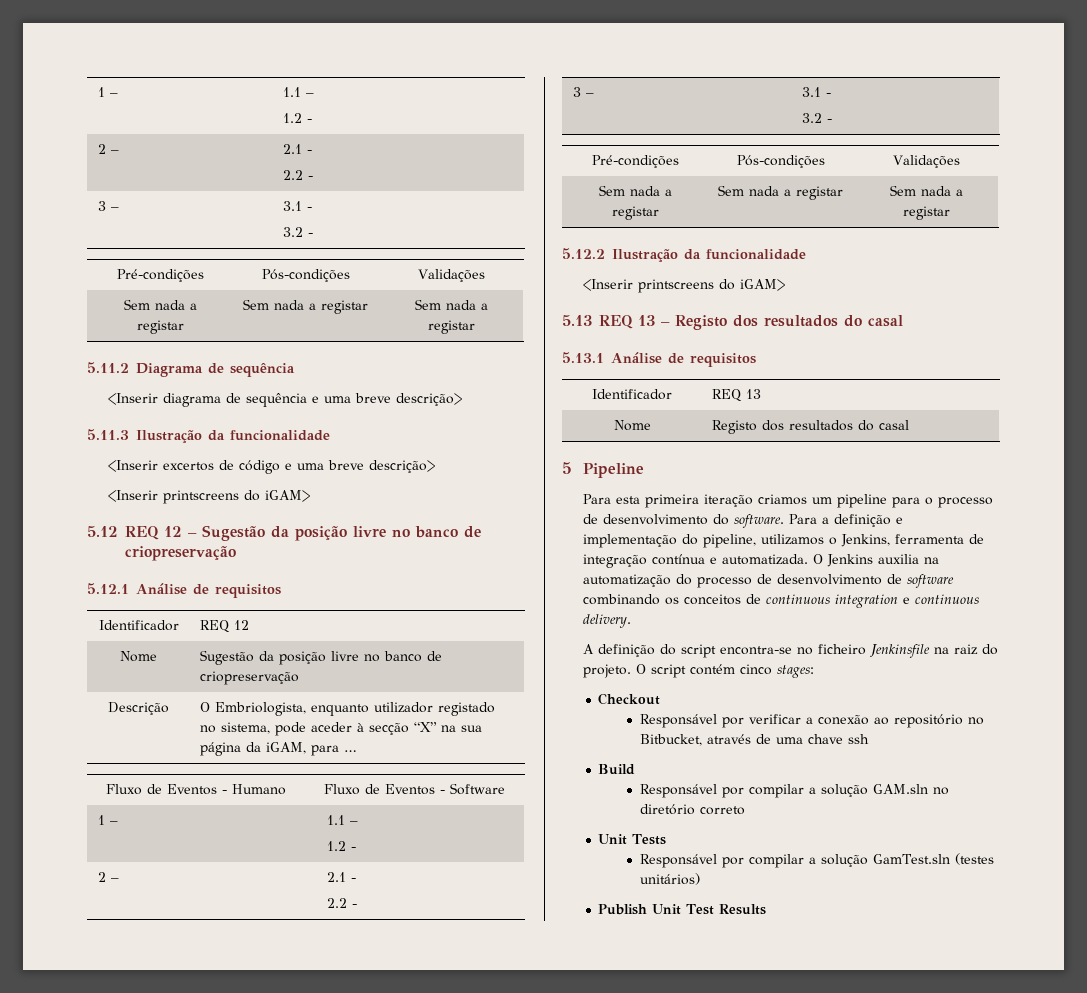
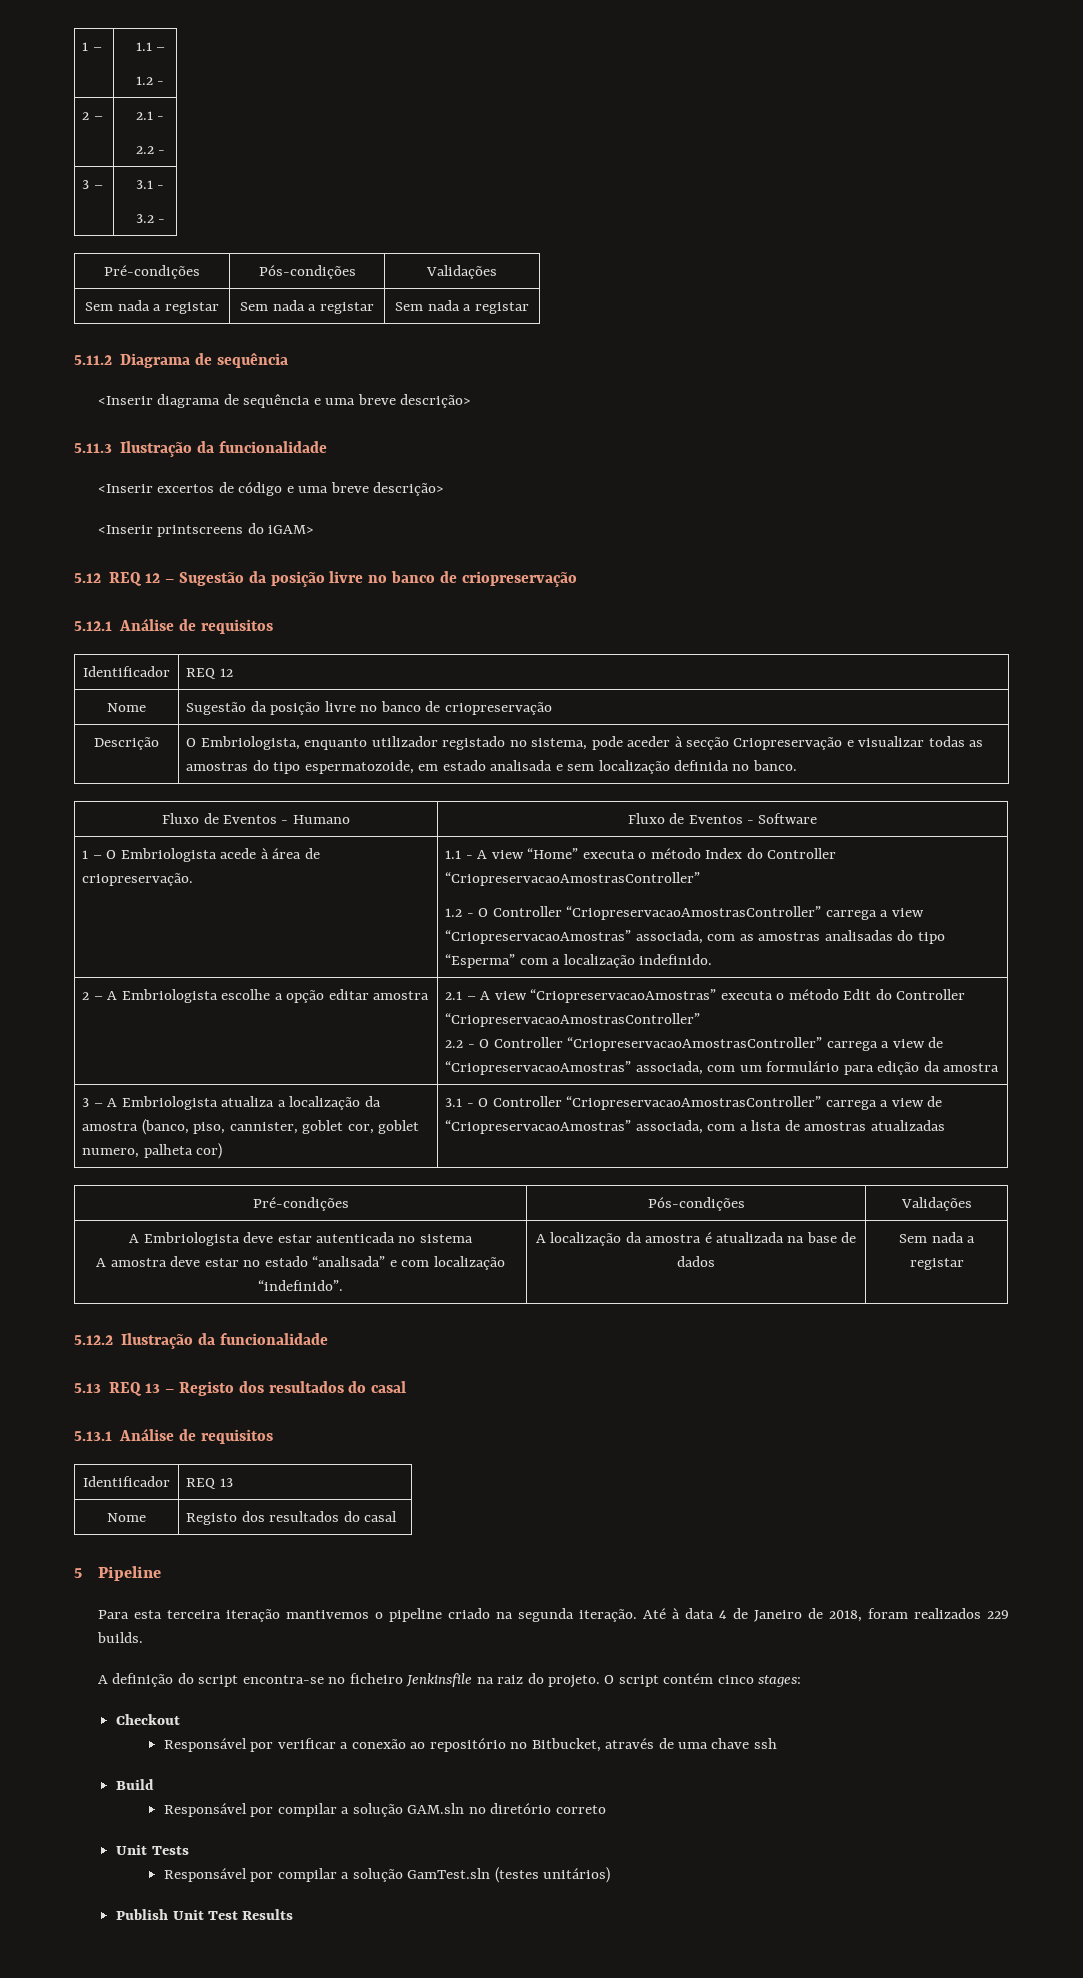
- Descrição | O Embriologista, enquanto utilizador registado no sistema, pode aceder à secção “X” na sua página da iGAM, para …
+ Descrição | O Embriologista, enquanto utilizador registado no sistema, pode aceder à secção Criopreservação e visualizar todas as amostras do tipo espermatozoide, em estado analisada e sem localização definida no banco.
  Fluxo de Eventos - Humano | Fluxo de Eventos - Software
- 1 – | 1.1 –
- 1.2 -
- 2 – | 2.1 -
- 2.2 -
- 3 – | 3.1 -
- 3.2 -
+ 1 – O Embriologista acede à área de criopreservação. | 1.1 - A view “Home” executa o método Index do Controller “CriopreservacaoAmostrasController”
+ 1.2 - O Controller “CriopreservacaoAmostrasController” carrega a view “CriopreservacaoAmostras” associada, com as amostras analisadas do tipo “Esperma” com a localização indefinido.
+ 2 – A Embriologista escolhe a opção editar amostra | 2.1 – A view “CriopreservacaoAmostras” executa o método Edit do Controller “CriopreservacaoAmostrasController”
+ 2.2 - O Controller “CriopreservacaoAmostrasController” carrega a view de “CriopreservacaoAmostras” associada, com um formulário para edição da amostra
+ 3 – A Embriologista atualiza a localização da amostra (banco, piso, cannister, goblet cor, goblet numero, palheta cor) | 3.1 - O Controller “CriopreservacaoAmostrasController” carrega a view de “CriopreservacaoAmostras” associada, com a lista de amostras atualizadas
  Pré-condições | Pós-condições | Validações
- Sem nada a registar | Sem nada a registar | Sem nada a registar
+ A Embriologista deve estar autenticada no sistema
+ A amostra deve estar no estado “analisada” e com localização “indefinido”. | A localização da amostra é atualizada na base de dados | Sem nada a registar
  5.12.2 Ilustração da funcionalidade
- <Inserir printscreens do iGAM>
- Para esta primeira iteração criamos um pipeline para o processo de desenvolvimento do software. Para a definição e implementação do pipeline, utilizamos o Jenkins, ferramenta de integração contínua e automatizada. O Jenkins auxilia na automatização do processo de desenvolvimento de software combinando os conceitos de continuous integration e continuous delivery.
+ Para esta terceira iteração mantivemos o pipeline criado na segunda iteração. Até à data 4 de Janeiro de 2018, foram realizados 229 builds.

